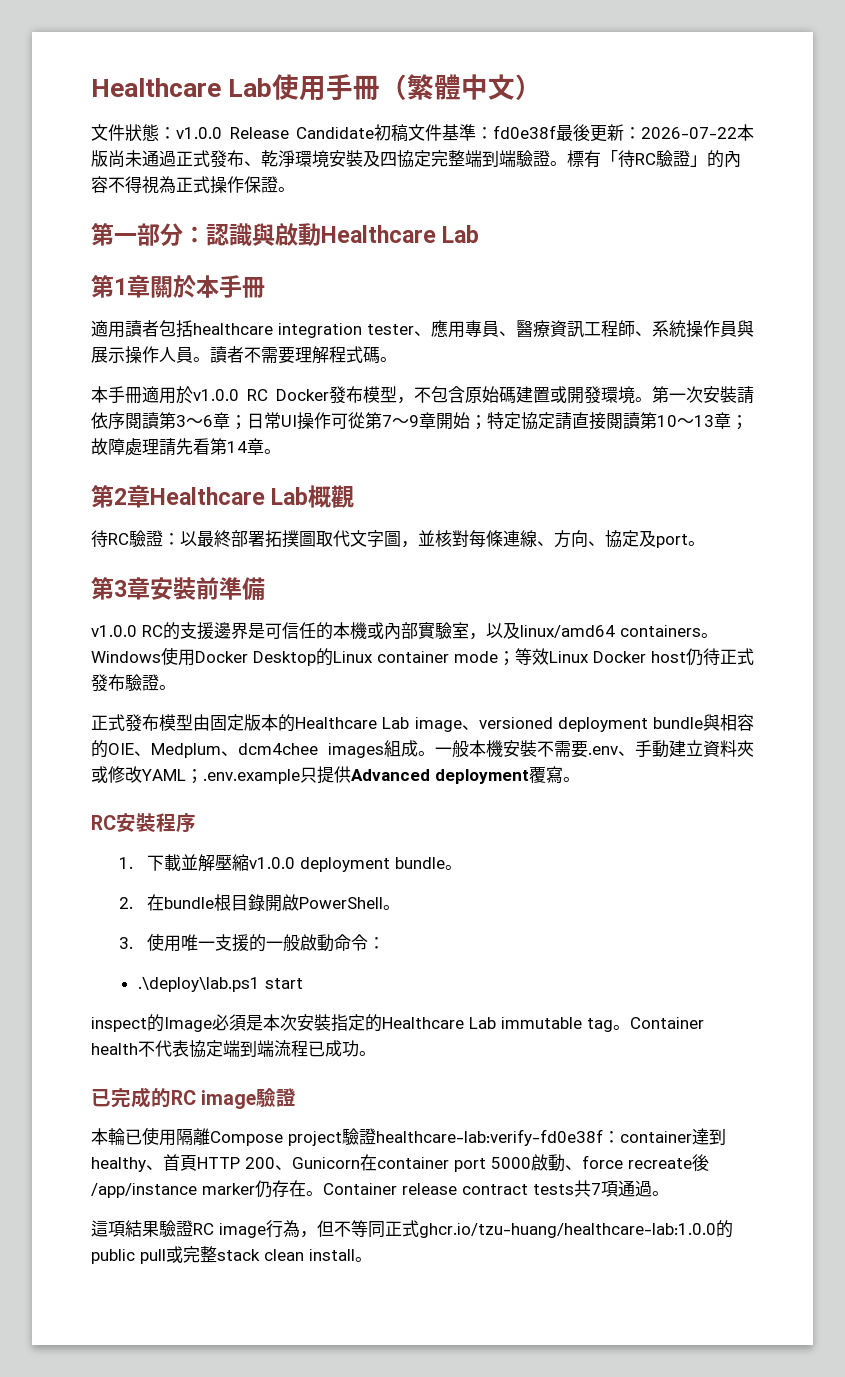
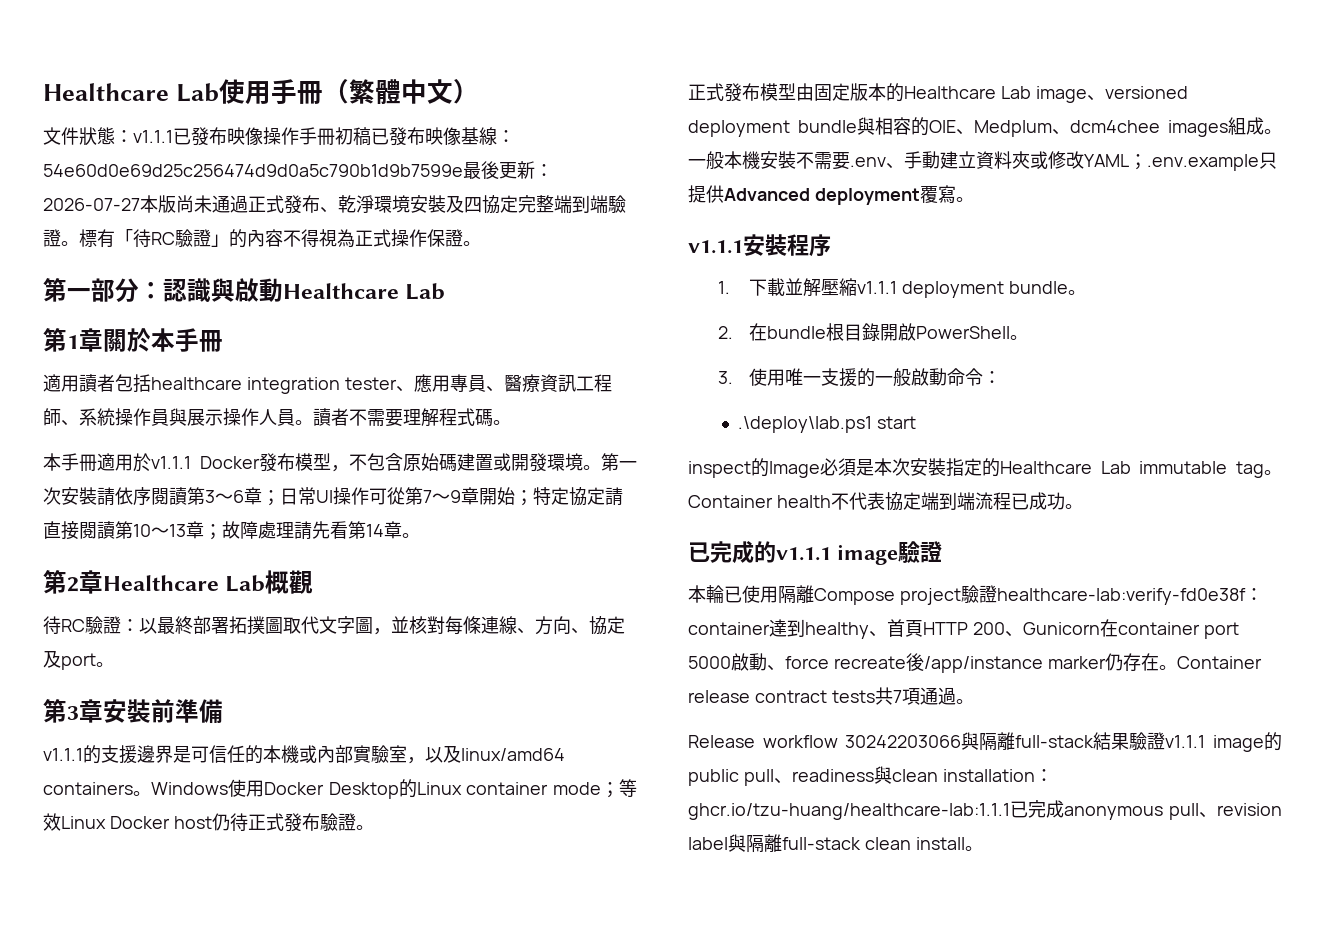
- 文件狀態：v1.0.0 Release Candidate初稿文件基準：fd0e38f最後更新：2026-07-22本版尚未通過正式發布、乾淨環境安裝及四協定完整端到端驗證。
+ 文件狀態：v1.1.1已發布映像操作手冊初稿已發布映像基線：54e60d0e69d25c256474d9d0a5c790b1d9b7599e最後更新：2026-07-27本版尚未通過正式發布、乾淨環境安裝及四協定完整端到端驗證。
- 本手冊適用於v1.0.0 RC Docker發布模型，不包含原始碼建置或開發環境。
+ 本手冊適用於v1.1.1 Docker發布模型，不包含原始碼建置或開發環境。
- v1.0.0 RC的支援邊界是可信任的本機或內部實驗室，以及linux/amd64 containers。
+ v1.1.1的支援邊界是可信任的本機或內部實驗室，以及linux/amd64 containers。
- RC安裝程序
+ v1.1.1安裝程序
- 1.下載並解壓縮v1.0.0 deployment bundle。
+ 1.下載並解壓縮v1.1.1 deployment bundle。
- 已完成的RC image驗證
+ 已完成的v1.1.1 image驗證
- 這項結果驗證RC image行為，但不等同正式ghcr.io/tzu-huang/healthcare-lab:1.0.0的public pull或完整stack clean install。
+ Release workflow 30242203066與隔離full-stack結果驗證v1.1.1 image的public pull、readiness與clean installation：ghcr.io/tzu-huang/healthcare-lab:1.1.1已完成anonymous pull、revision label與隔離full-stack clean install。

